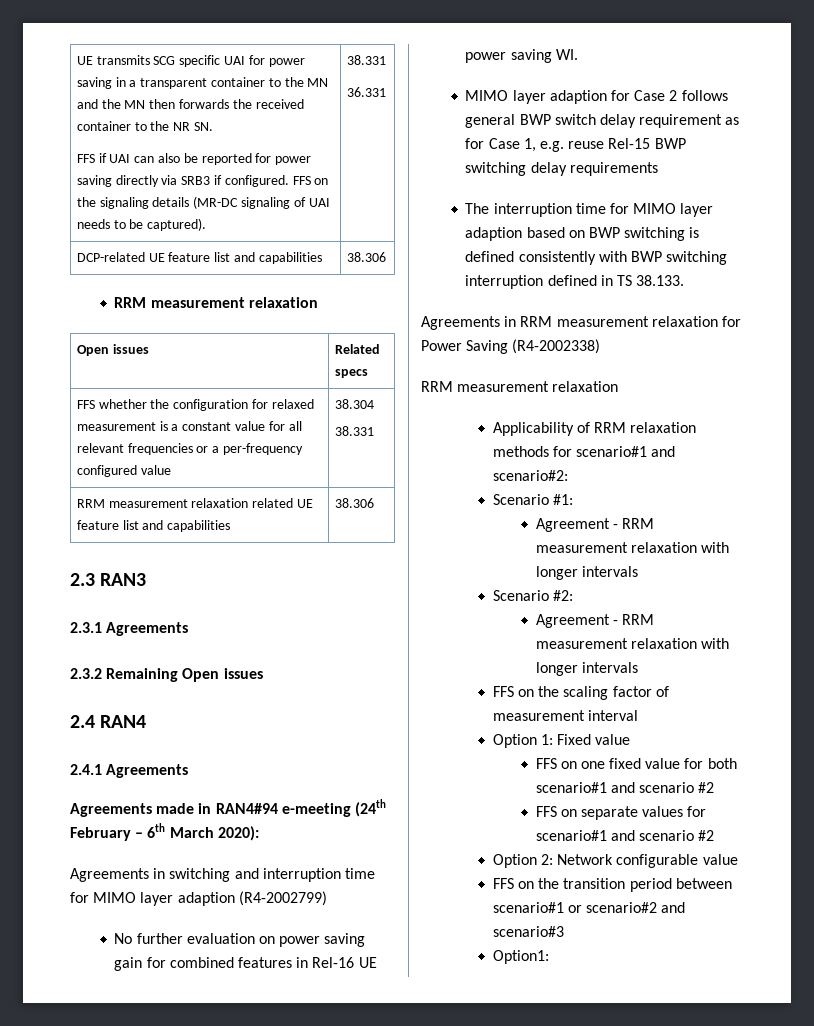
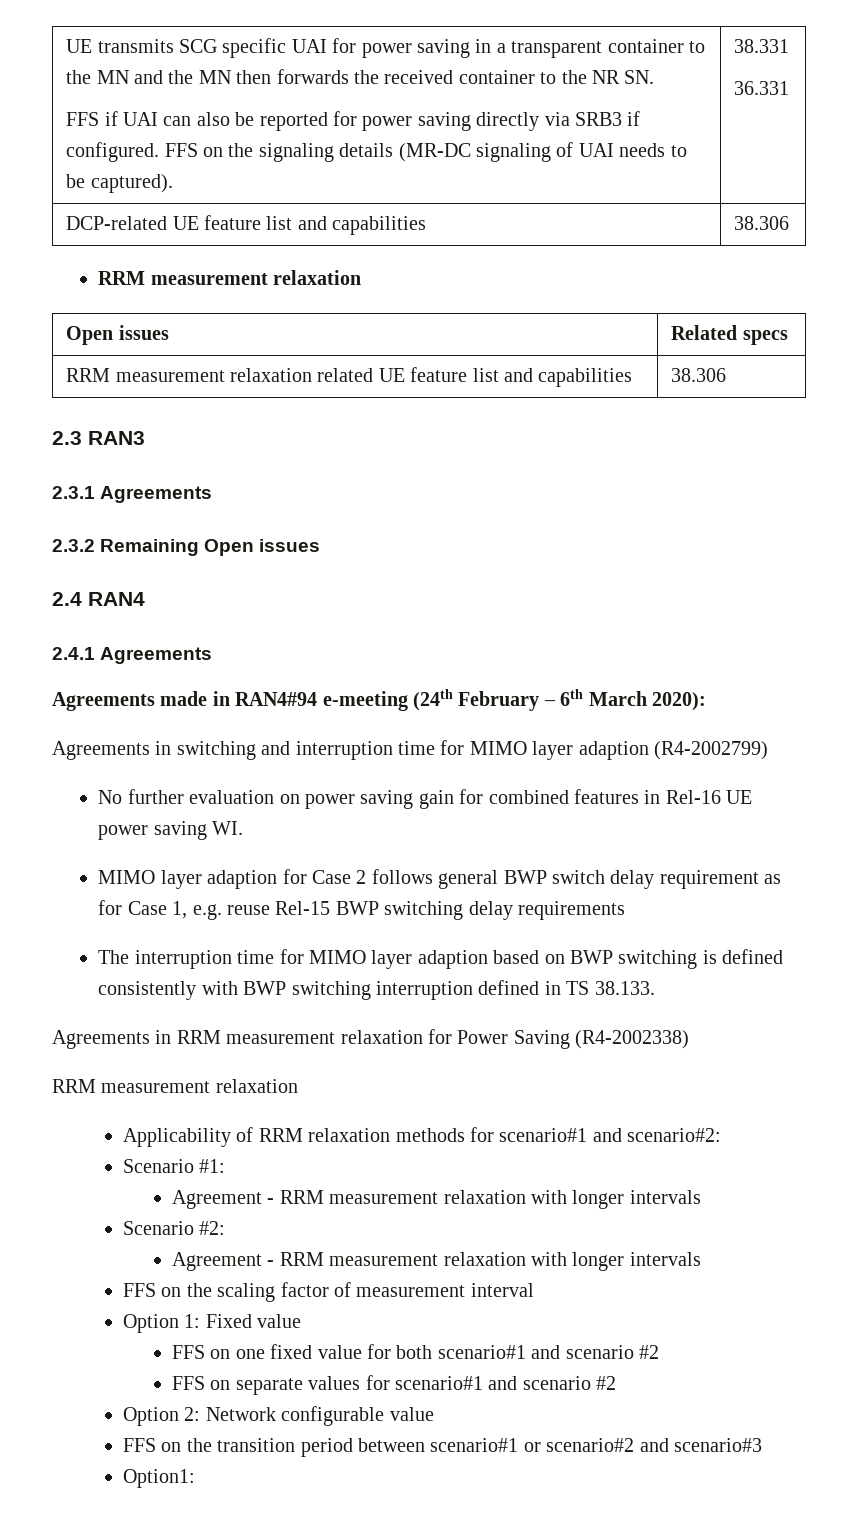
- FFS whether the configuration for relaxed measurement is a constant value for all relevant frequencies or a per-frequency configured value | 38.304
- 38.331

